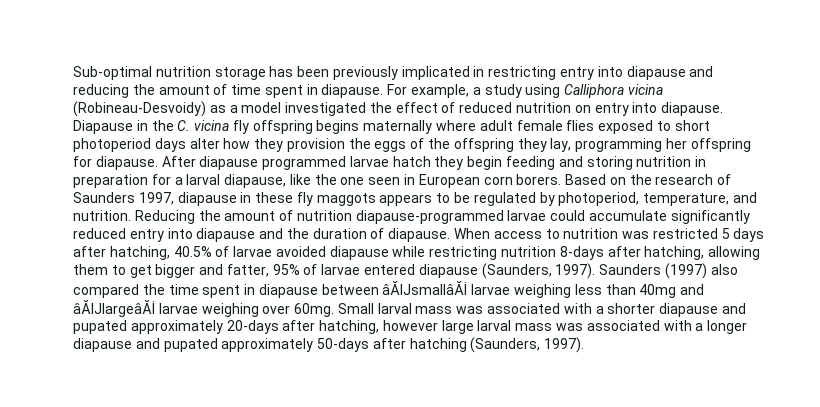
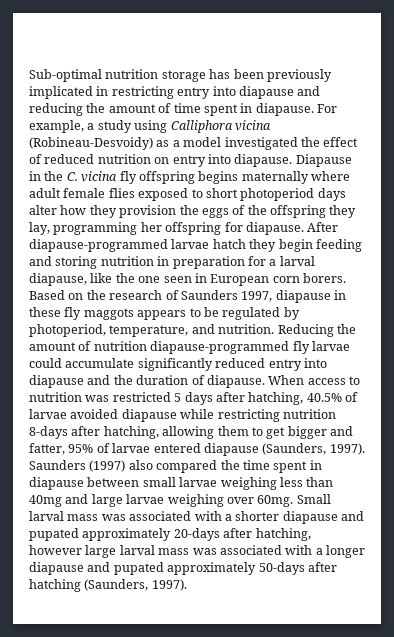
- After diapause programmed larvae hatch they begin feeding and storing nutrition in preparation for a larval diapause, like the one seen in European corn borers.
+ After diapause-programmed larvae hatch they begin feeding and storing nutrition in preparation for a larval diapause, like the one seen in European corn borers.
- Reducing the amount of nutrition diapause-programmed larvae could accumulate significantly reduced entry into diapause and the duration of diapause.
+ Reducing the amount of nutrition diapause-programmed fly larvae could accumulate significantly reduced entry into diapause and the duration of diapause.
- Saunders (1997) also compared the time spent in diapause between âĂIJsmallâĂİ larvae weighing less than 40mg and âĂIJlargeâĂİ larvae weighing over 60mg.
+ Saunders (1997) also compared the time spent in diapause between small larvae weighing less than 40mg and large larvae weighing over 60mg.

